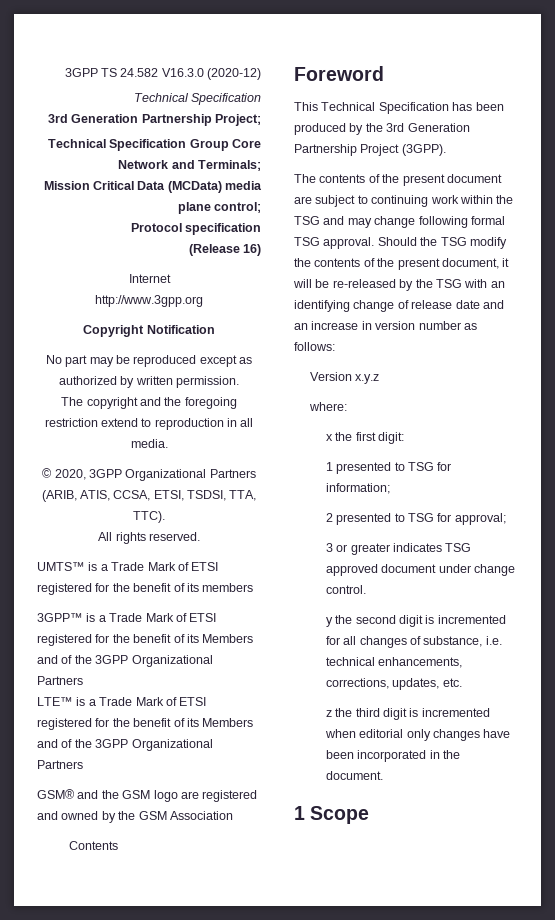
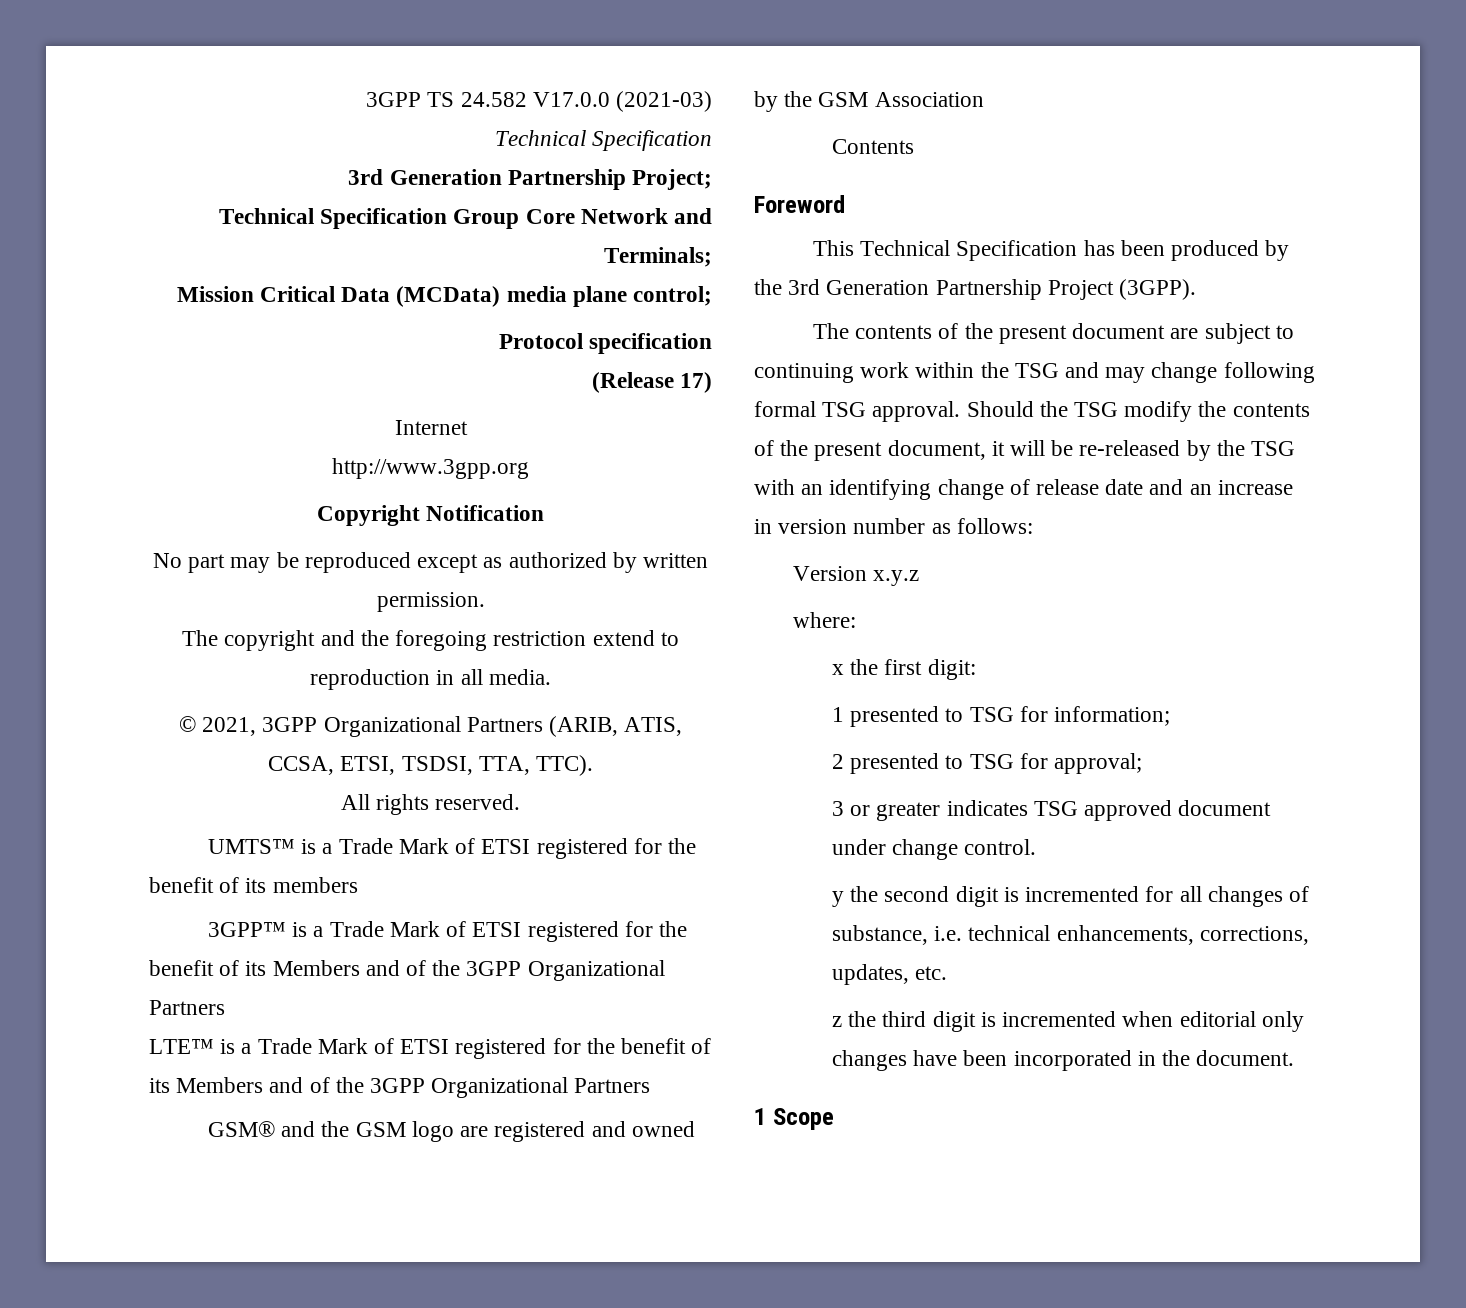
- 3GPP TS 24.582 V16.3.0 (2020-12)
+ 3GPP TS 24.582 V17.0.0 (2021-03)
- (Release 16)
+ (Release 17)
- © 2020, 3GPP Organizational Partners (ARIB, ATIS, CCSA, ETSI, TSDSI, TTA, TTC).
+ © 2021, 3GPP Organizational Partners (ARIB, ATIS, CCSA, ETSI, TSDSI, TTA, TTC).

